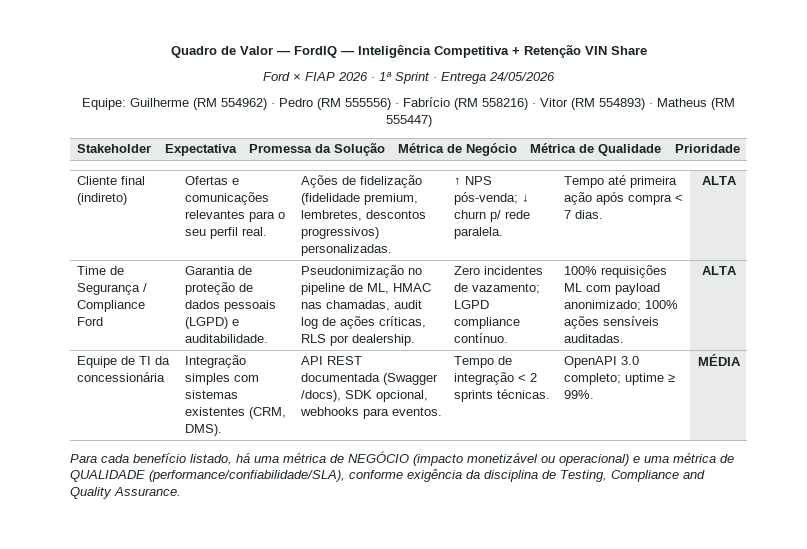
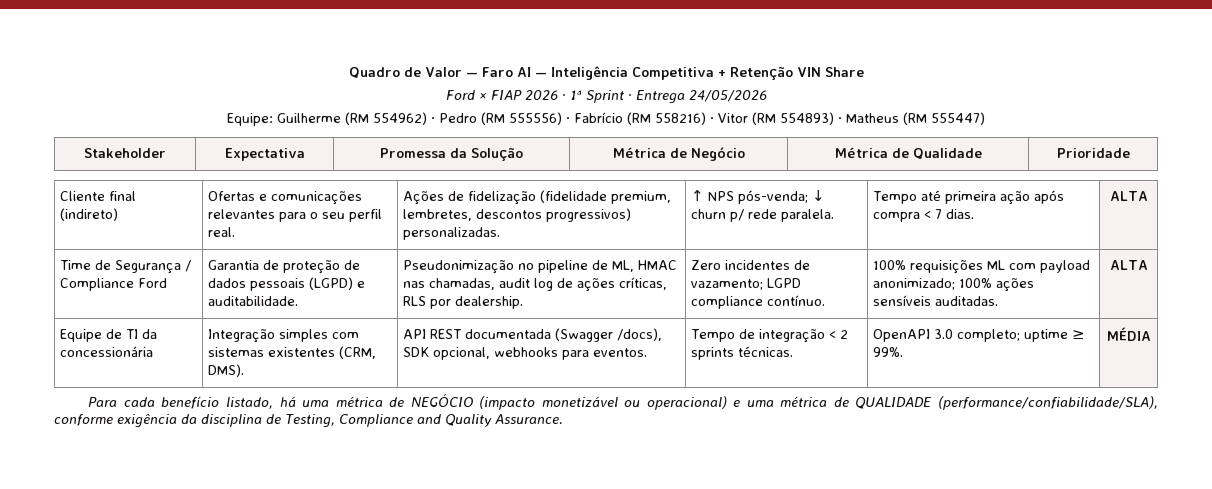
- Quadro de Valor — FordIQ — Inteligência Competitiva + Retenção VIN Share
+ Quadro de Valor — Faro AI — Inteligência Competitiva + Retenção VIN Share

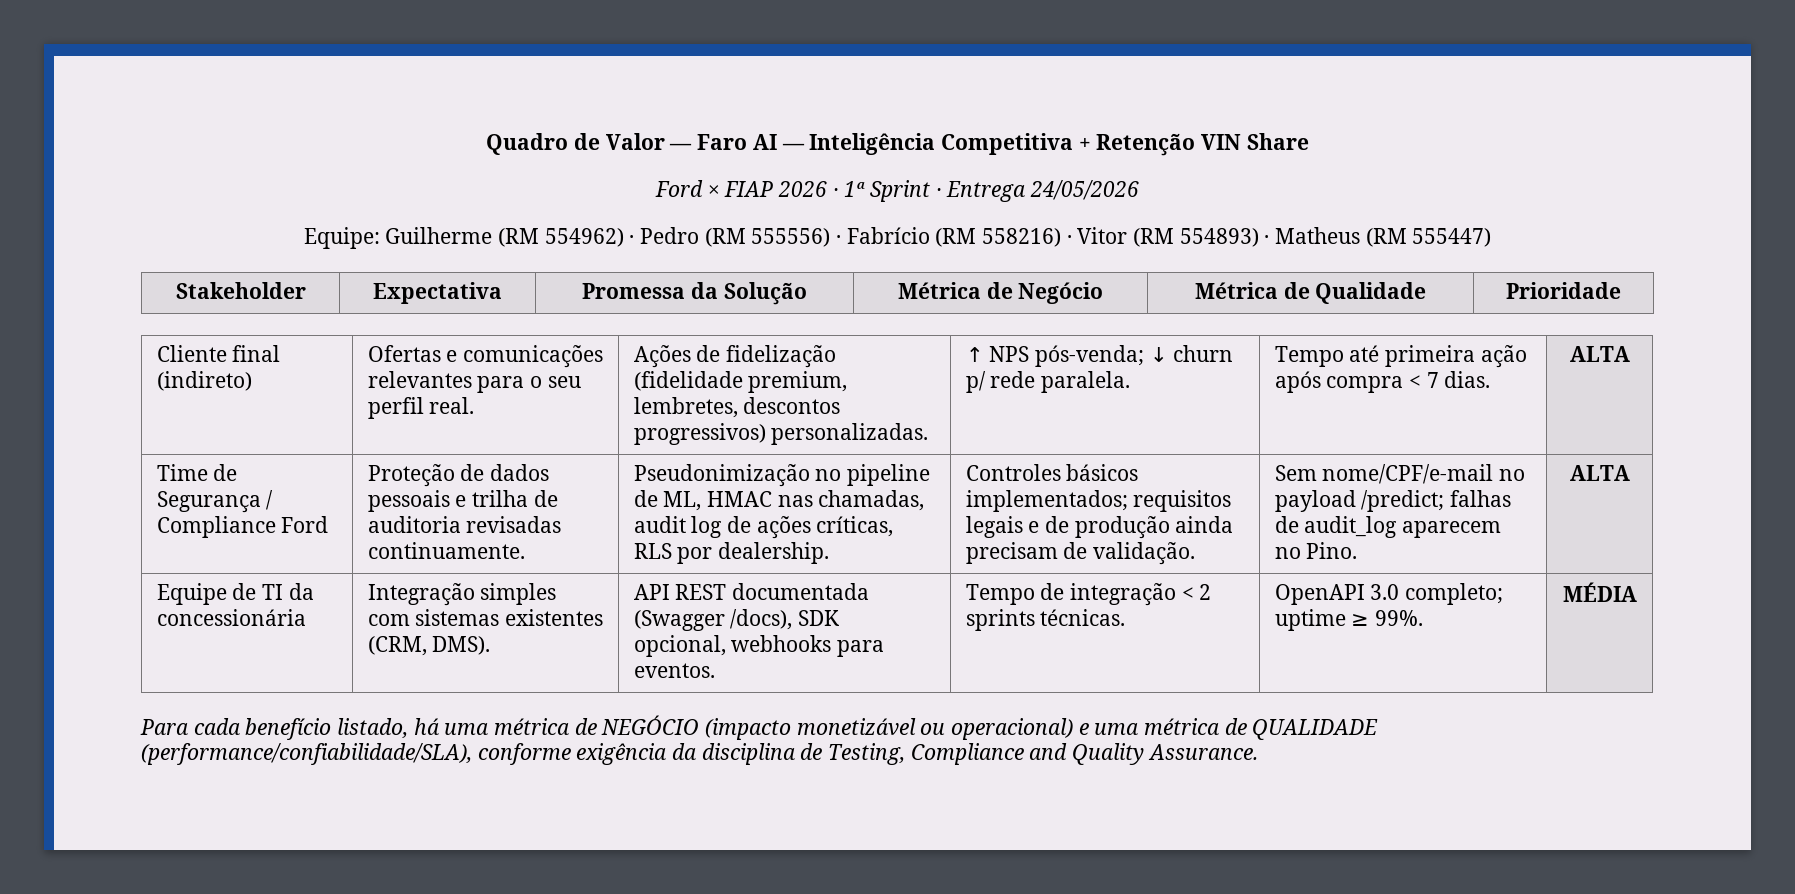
- Garantia de proteção de dados pessoais (LGPD) e auditabilidade.
+ Proteção de dados pessoais e trilha de auditoria revisadas continuamente.
- Zero incidentes de vazamento; LGPD compliance contínuo. | 100% requisições ML com payload anonimizado; 100% ações sensíveis auditadas.
+ Controles básicos implementados; requisitos legais e de produção ainda precisam de validação. | Sem nome/CPF/e-mail no payload /predict; falhas de audit_log aparecem no Pino.

